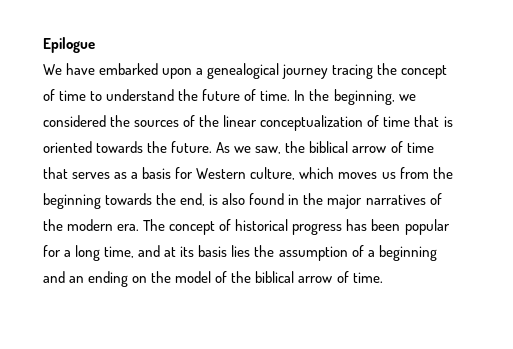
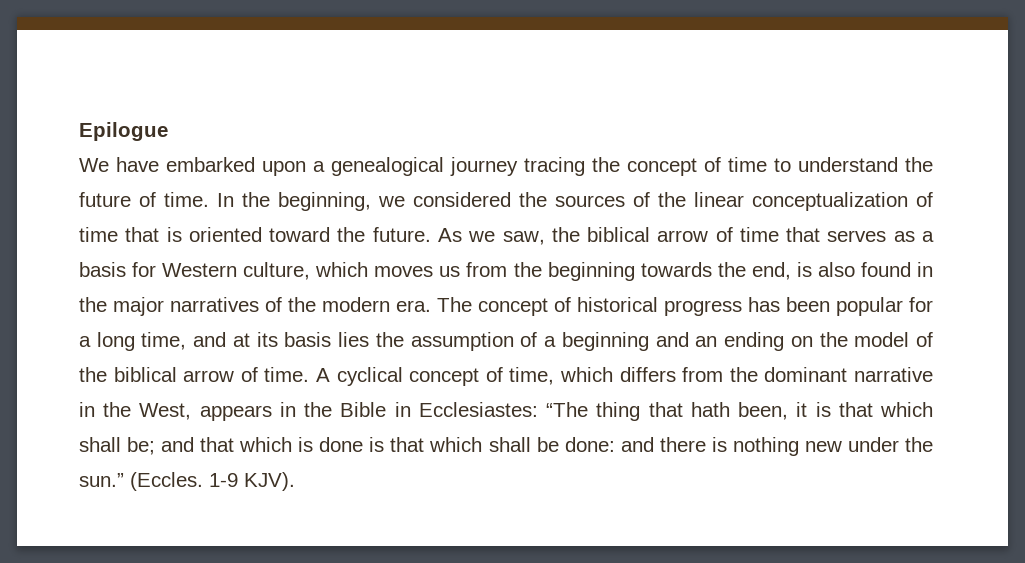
- In the beginning, we considered the sources of the linear conceptualization of time that is oriented towards the future.
+ In the beginning, we considered the sources of the linear conceptualization of time that is oriented toward the future.
+ A cyclical concept of time, which differs from the dominant narrative in the West, appears in the Bible in Ecclesiastes: “The thing that hath been, it is that which shall be; and that which is done is that which shall be done: and there is nothing new under the sun.” (Eccles. 1-9 KJV).

